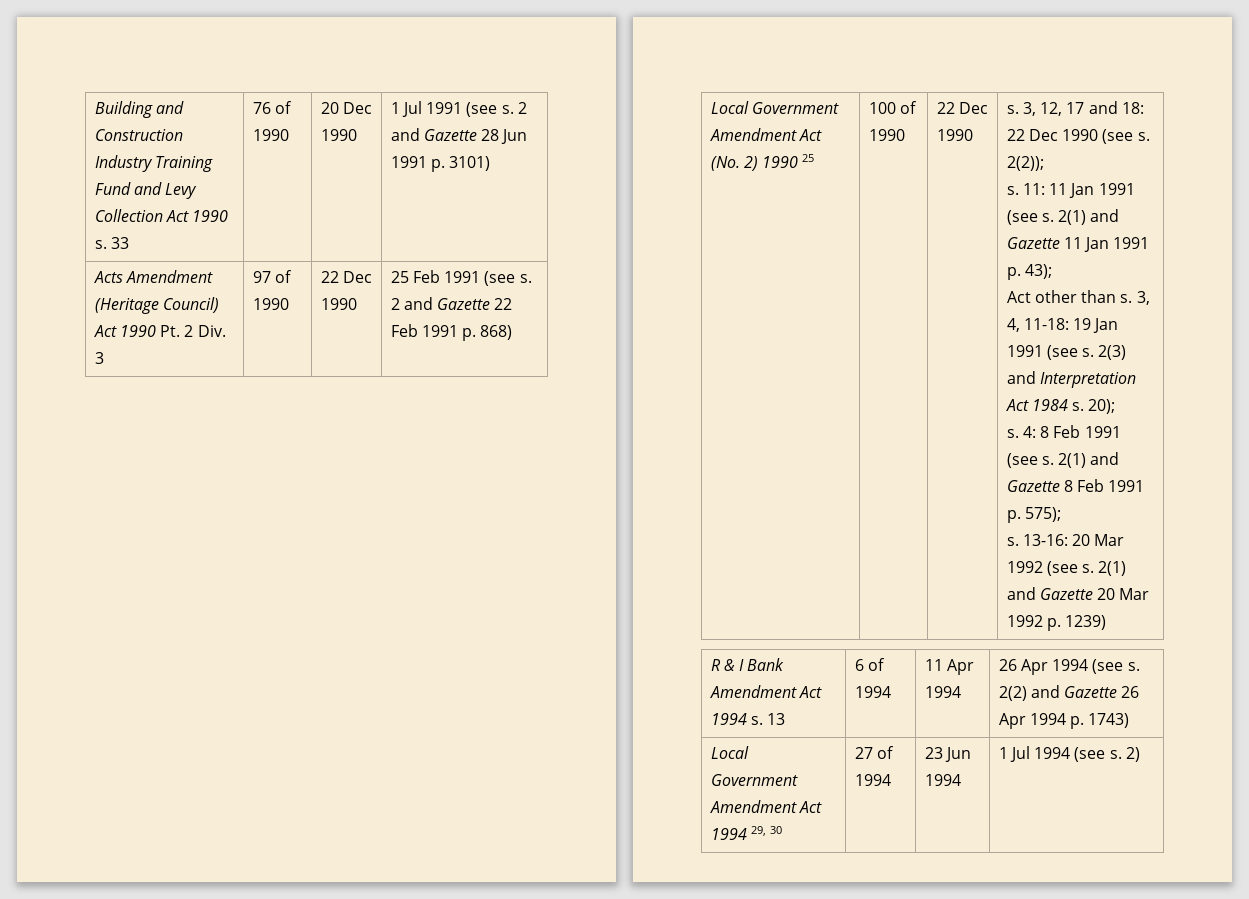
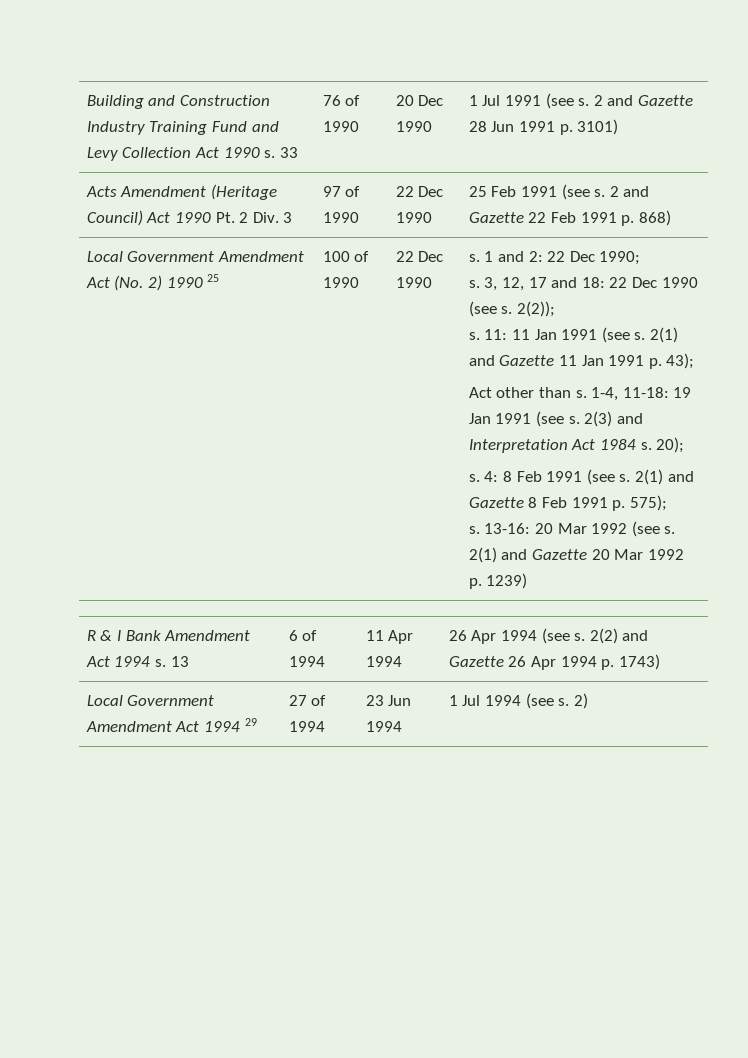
+ 1 and 2: 22 Dec 1990;
+ s.
- 3, 4, 11-18: 19 Jan 1991 (see s.
+ 1-4, 11-18: 19 Jan 1991 (see s.
- Local Government Amendment Act 1994 29, 30 | 27 of 1994 | 23 Jun 1994 | 1 Jul 1994 (see s. 2)
+ Local Government Amendment Act 1994 29 | 27 of 1994 | 23 Jun 1994 | 1 Jul 1994 (see s. 2)

